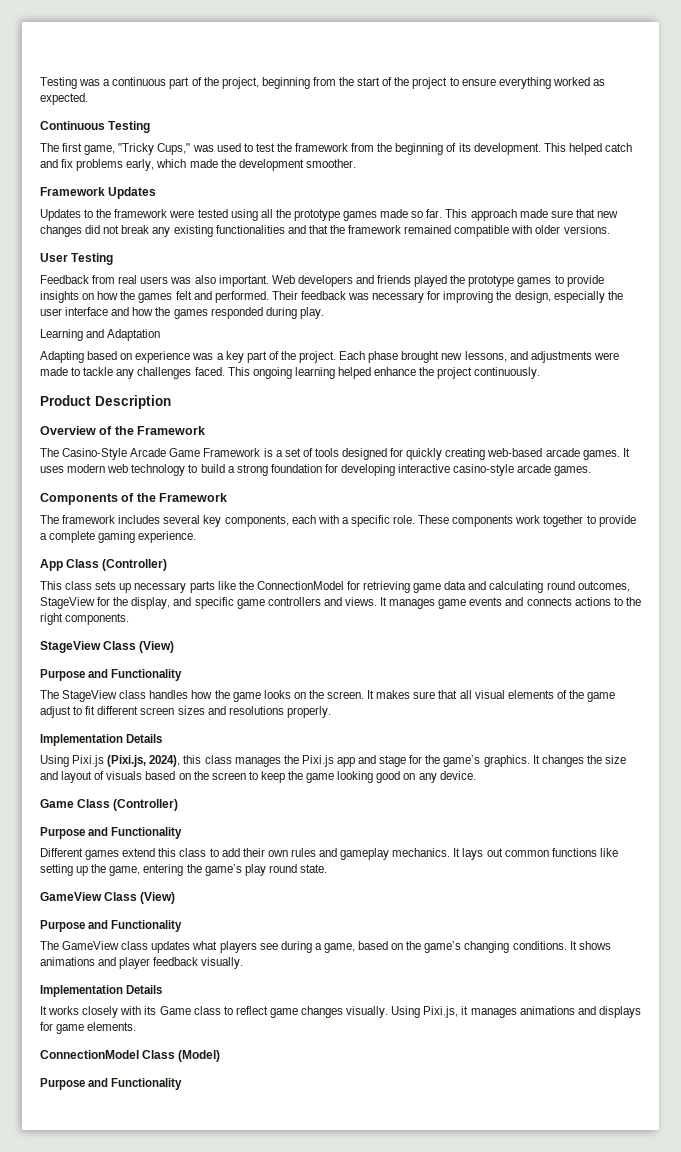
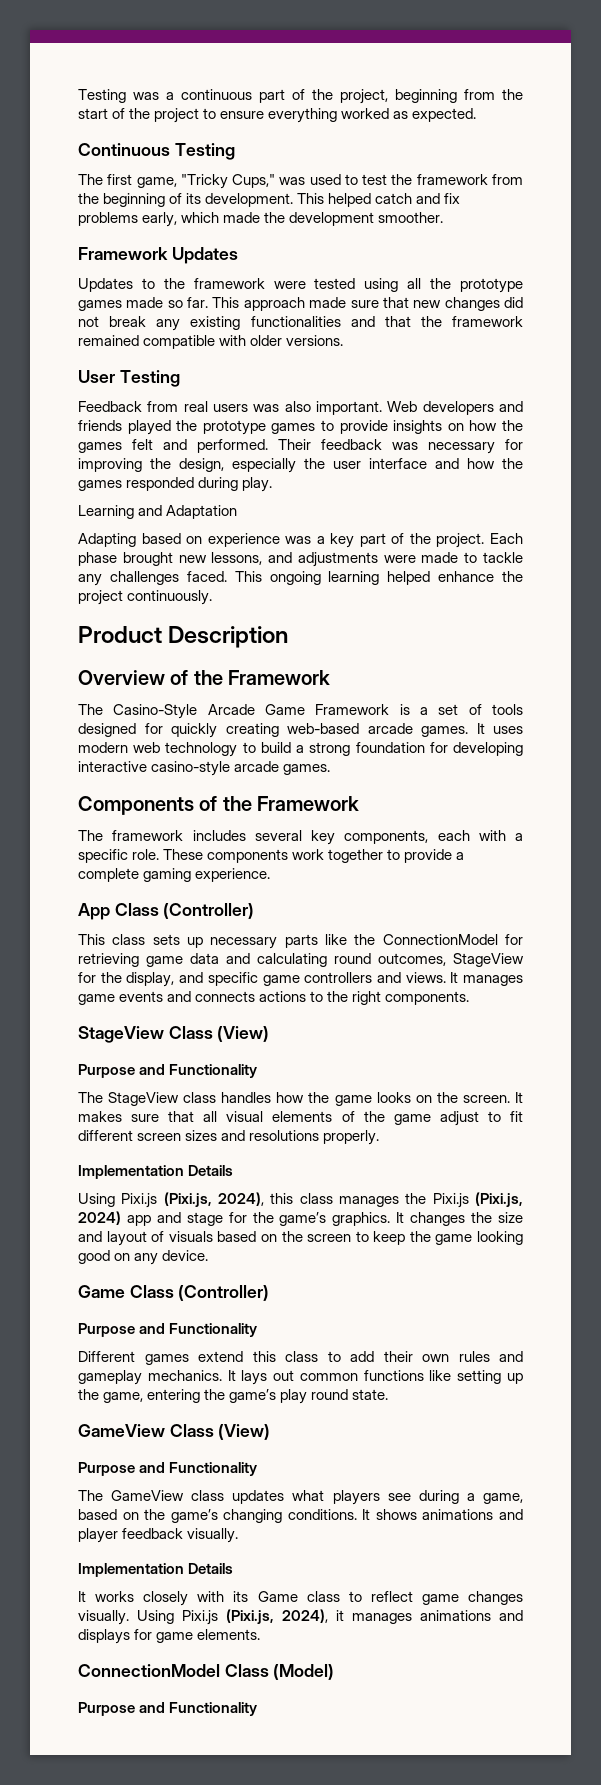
- Using Pixi.js (Pixi.js, 2024), this class manages the Pixi.js app and stage for the game’s graphics.
+ Using Pixi.js (Pixi.js, 2024), this class manages the Pixi.js (Pixi.js, 2024) app and stage for the game’s graphics.
- Using Pixi.js, it manages animations and displays for game elements.
+ Using Pixi.js (Pixi.js, 2024), it manages animations and displays for game elements.

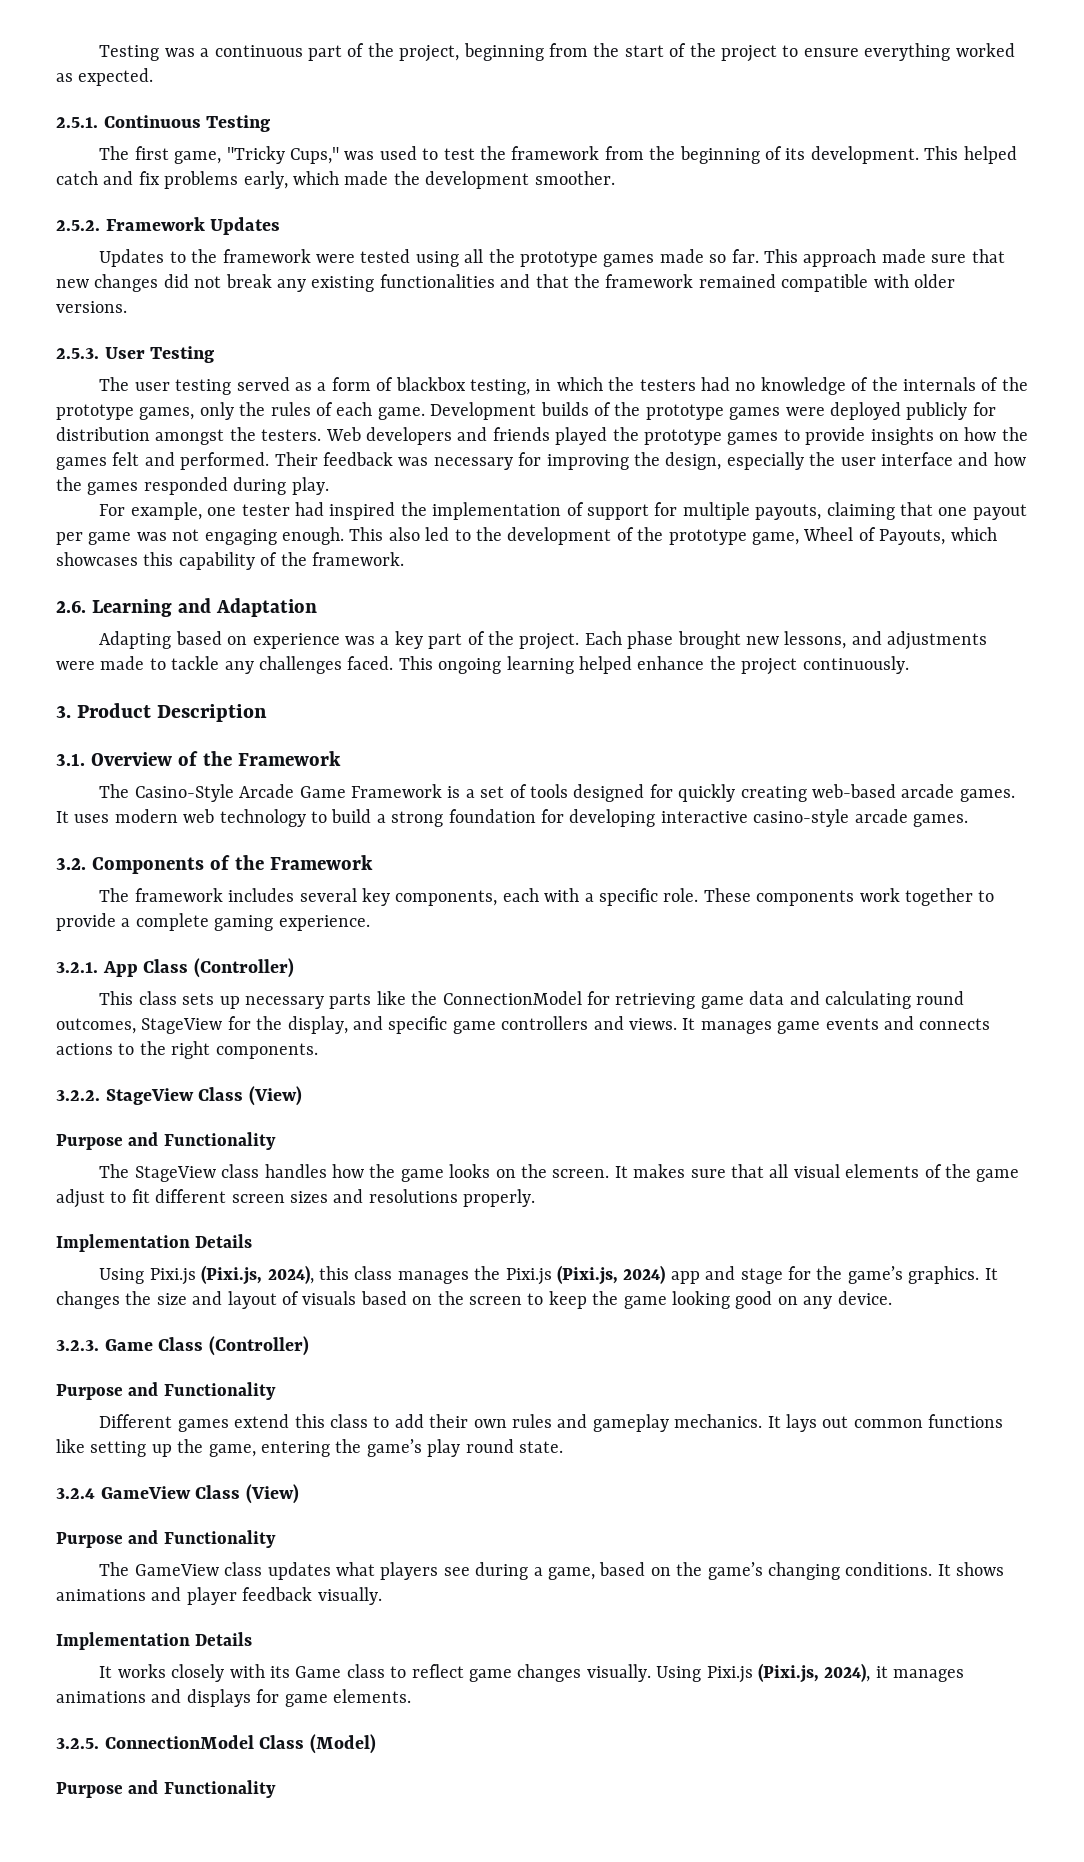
- Continuous Testing
+ 2.5.1. Continuous Testing
- Framework Updates
+ 2.5.2. Framework Updates
- User Testing
+ 2.5.3. User Testing
- Feedback from real users was also important.
+ The user testing served as a form of blackbox testing, in which the testers had no knowledge of the internals of the prototype games, only the rules of each game. Development builds of the prototype games were deployed publicly for distribution amongst the testers.
- Learning and Adaptation
+ For example, one tester had inspired the implementation of support for multiple payouts, claiming that one payout per game was not engaging enough. This also led to the development of the prototype game, Wheel of Payouts, which showcases this capability of the framework.
+ 2.6. Learning and Adaptation
- Product Description
+ 3. Product Description
- Overview of the Framework
+ 3.1. Overview of the Framework
- Components of the Framework
+ 3.2. Components of the Framework
- App Class (Controller)
+ 3.2.1. App Class (Controller)
- StageView Class (View)
+ 3.2.2. StageView Class (View)
- Game Class (Controller)
+ 3.2.3. Game Class (Controller)
- GameView Class (View)
+ 3.2.4 GameView Class (View)
- ConnectionModel Class (Model)
+ 3.2.5. ConnectionModel Class (Model)

